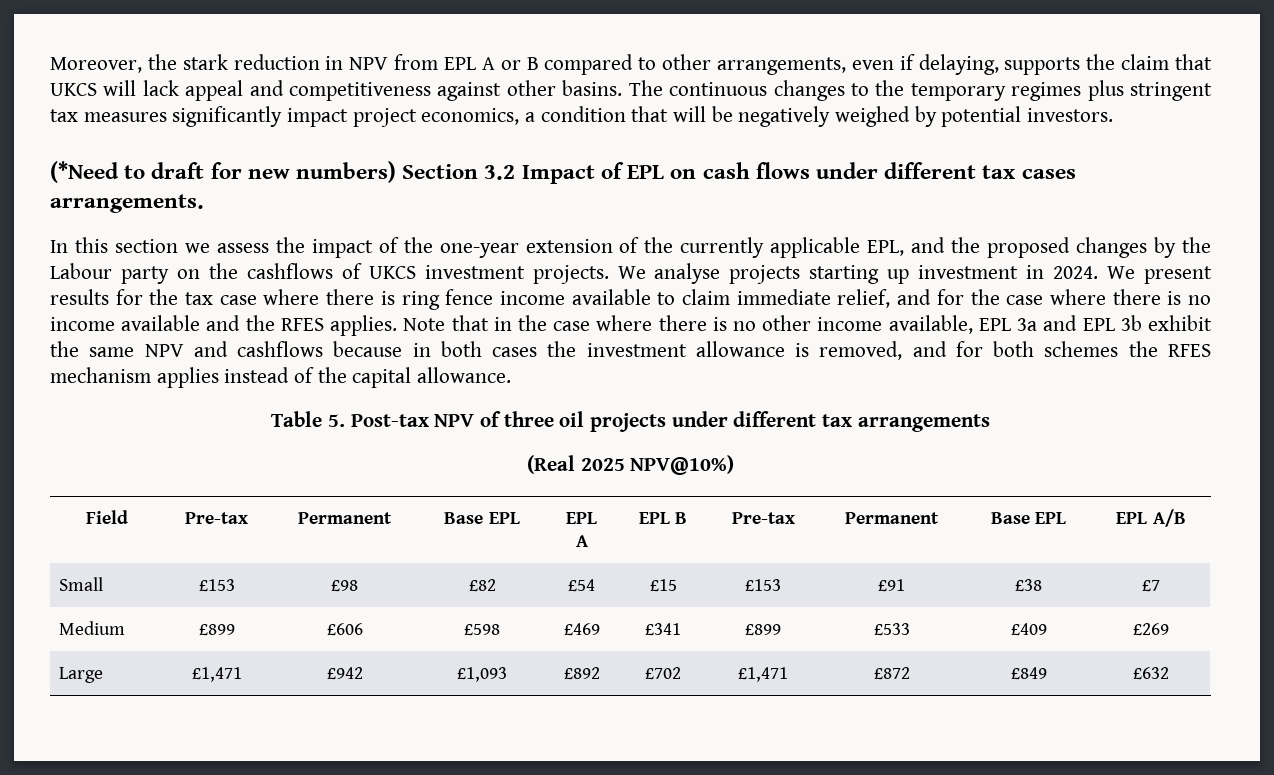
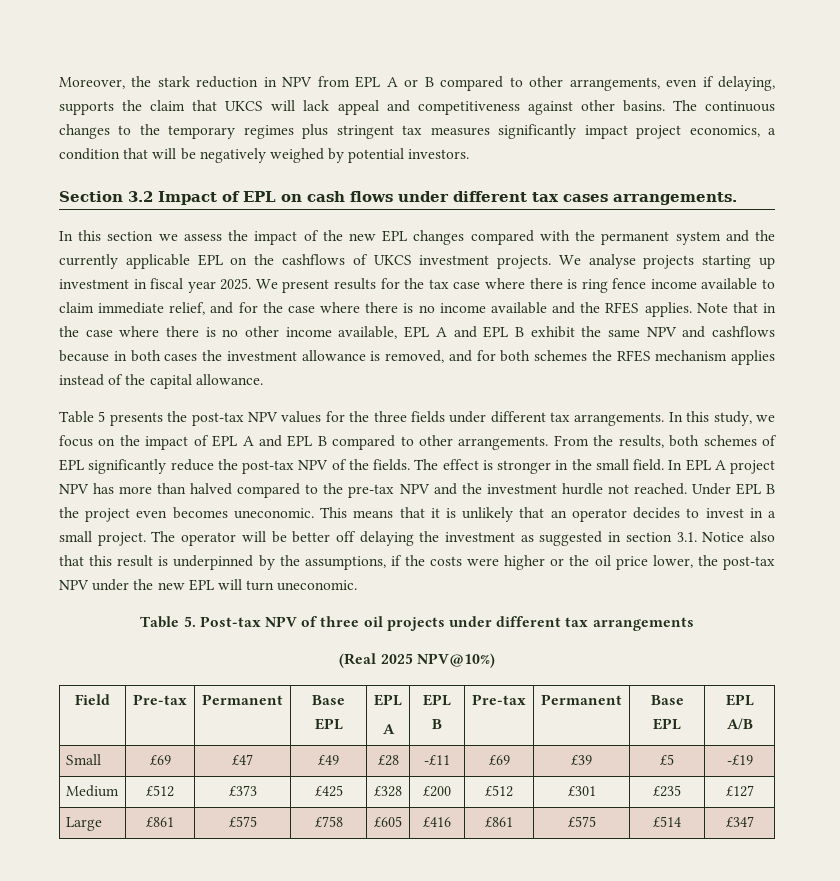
- (*Need to draft for new numbers) Section 3.2 Impact of EPL on cash flows under different tax cases arrangements.
+ Section 3.2 Impact of EPL on cash flows under different tax cases arrangements.
- In this section we assess the impact of the one-year extension of the currently applicable EPL, and the proposed changes by the Labour party on the cashflows of UKCS investment projects.
+ In this section we assess the impact of the new EPL changes compared with the permanent system and the currently applicable EPL on the cashflows of UKCS investment projects.
- We analyse projects starting up investment in 2024.
+ We analyse projects starting up investment in fiscal year 2025.
- Note that in the case where there is no other income available, EPL 3a and EPL 3b exhibit the same NPV and cashflows because in both cases the investment allowance is removed, and for both schemes the RFES mechanism applies instead of the capital allowance.
+ Note that in the case where there is no other income available, EPL A and EPL B exhibit the same NPV and cashflows because in both cases the investment allowance is removed, and for both schemes the RFES mechanism applies instead of the capital allowance.
+ Table 5 presents the post-tax NPV values for the three fields under different tax arrangements. In this study, we focus on the impact of EPL A and EPL B compared to other arrangements. From the results, both schemes of EPL significantly reduce the post-tax NPV of the fields. The effect is stronger in the small field. In EPL A project NPV has more than halved compared to the pre-tax NPV and the investment hurdle not reached. Under EPL B the project even becomes uneconomic. This means that it is unlikely that an operator decides to invest in a small project. The operator will be better off delaying the investment as suggested in section 3.1. Notice also that this result is underpinned by the assumptions, if the costs were higher or the oil price lower, the post-tax NPV under the new EPL will turn uneconomic.
- Small | £153 | £98 | £82 | £54 | £15 | £153 | £91 | £38 | £7
- Medium | £899 | £606 | £598 | £469 | £341 | £899 | £533 | £409 | £269
- Large | £1,471 | £942 | £1,093 | £892 | £702 | £1,471 | £872 | £849 | £632
+ Small | £69 | £47 | £49 | £28 | -£11 | £69 | £39 | £5 | -£19
+ Medium | £512 | £373 | £425 | £328 | £200 | £512 | £301 | £235 | £127
+ Large | £861 | £575 | £758 | £605 | £416 | £861 | £575 | £514 | £347

